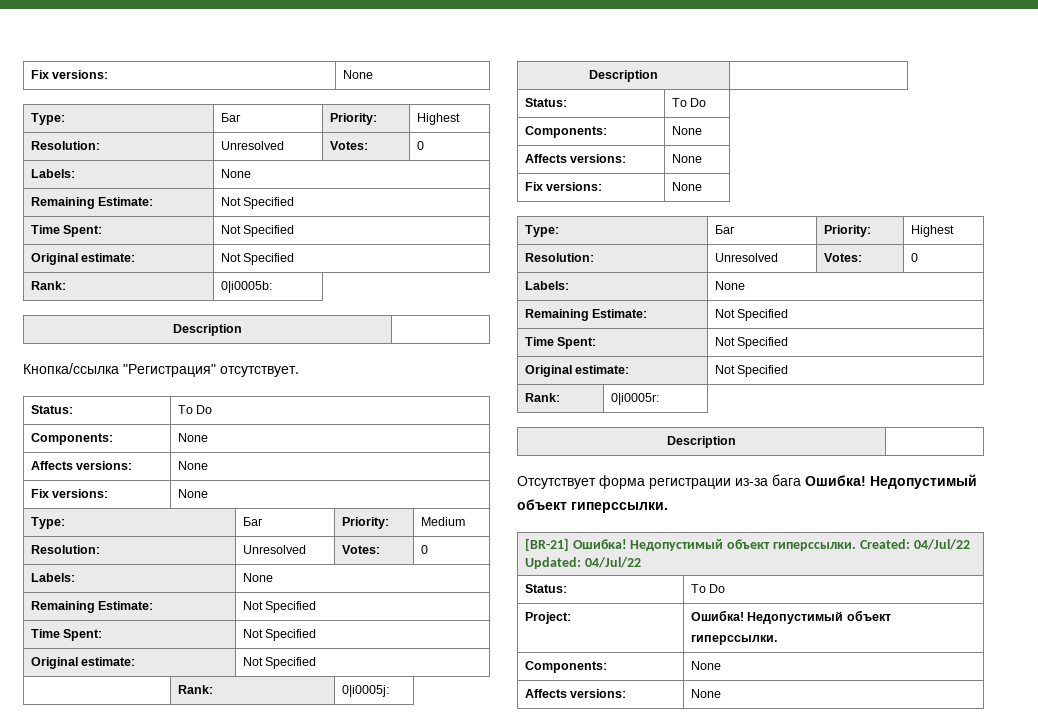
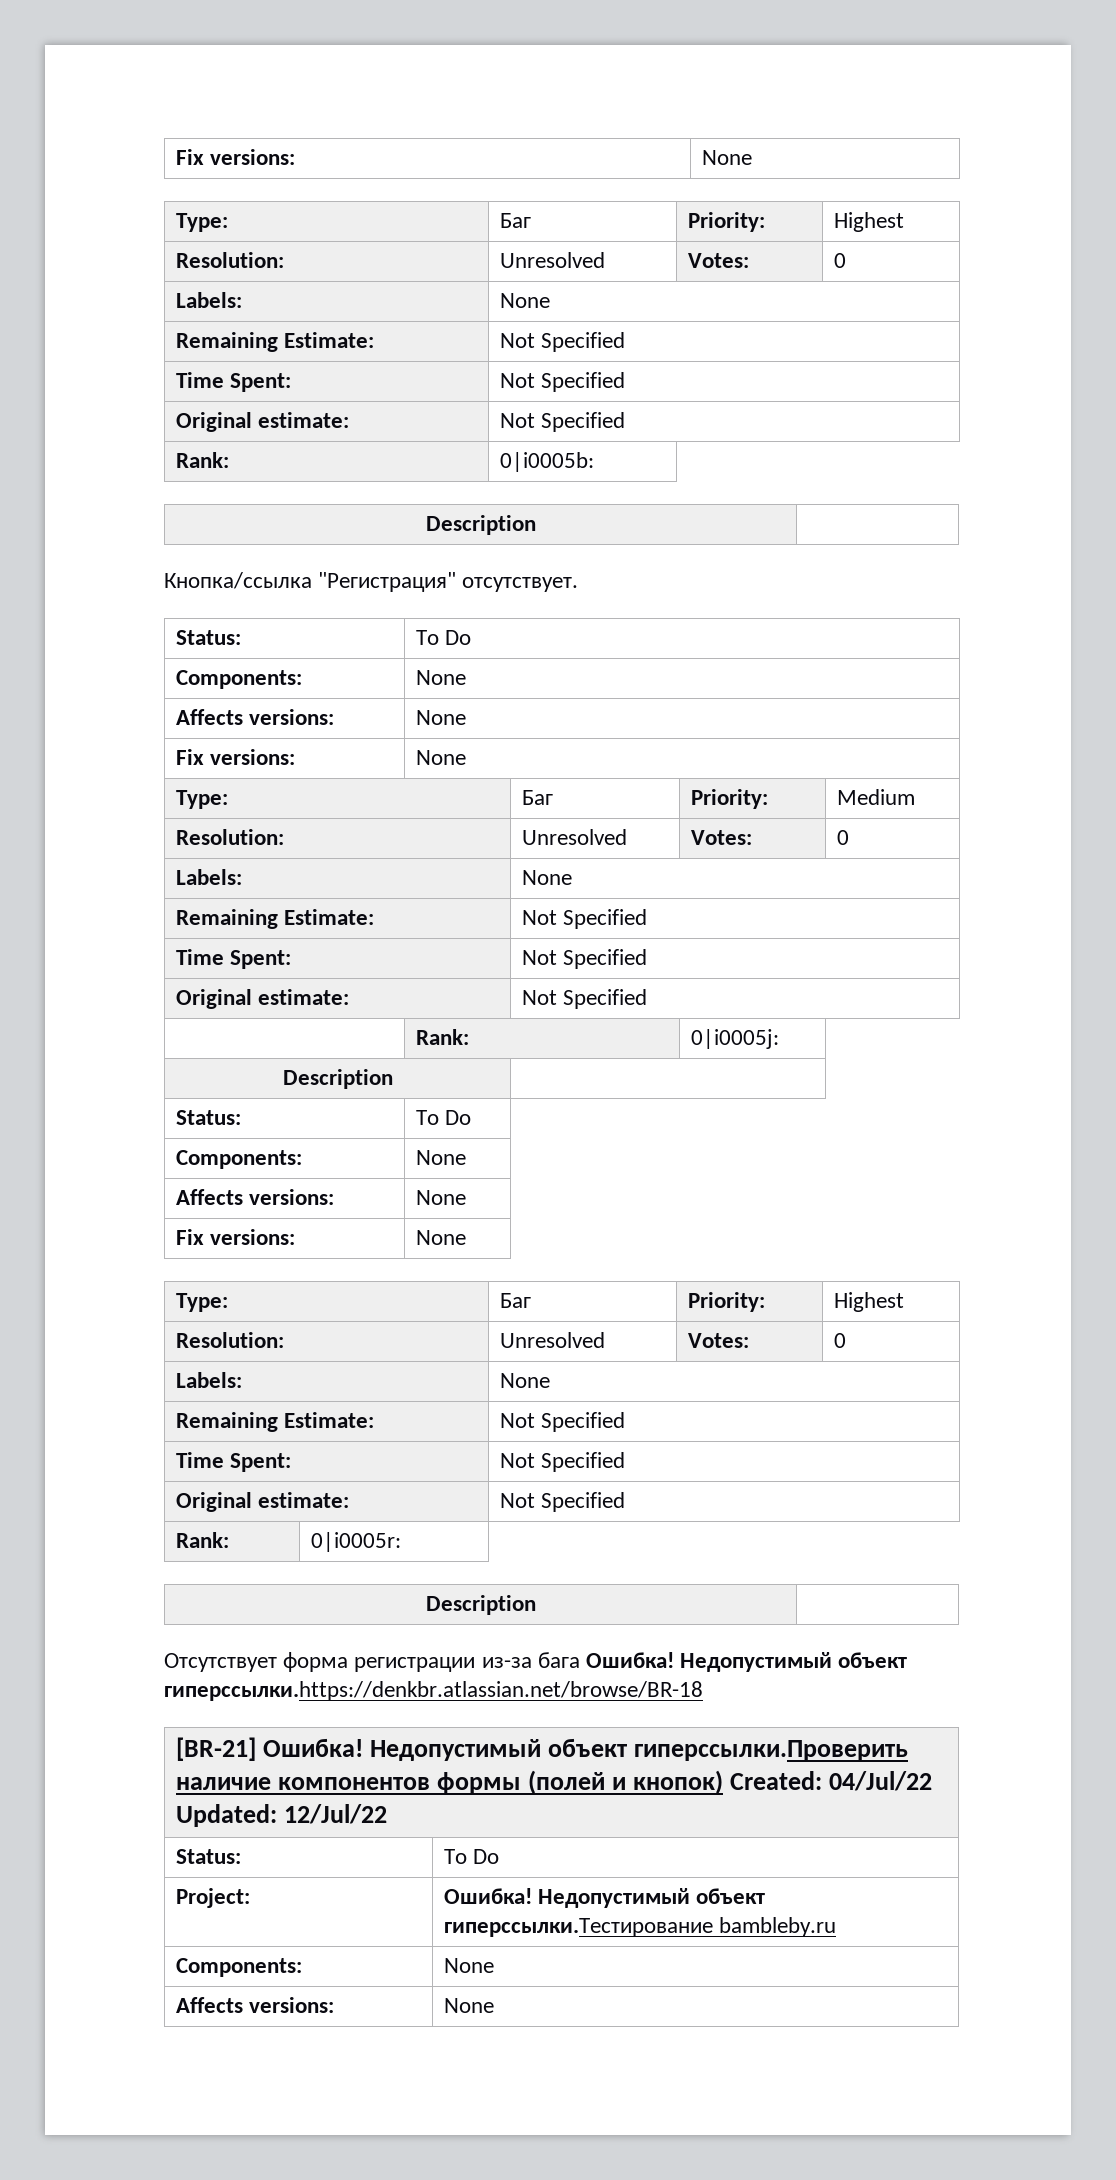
- Отсутствует форма регистрации из-за бага Ошибка! Недопустимый объект гиперссылки.
+ Отсутствует форма регистрации из-за бага Ошибка! Недопустимый объект гиперссылки.https://denkbr.atlassian.net/browse/BR-18
- [BR-21] Ошибка! Недопустимый объект гиперссылки. Created: 04/Jul/22 Updated: 04/Jul/22
+ [BR-21] Ошибка! Недопустимый объект гиперссылки.Проверить наличие компонентов формы (полей и кнопок) Created: 04/Jul/22 Updated: 12/Jul/22
- Project: | Ошибка! Недопустимый объект гиперссылки.
+ Project: | Ошибка! Недопустимый объект гиперссылки.Тестирование bambleby.ru

